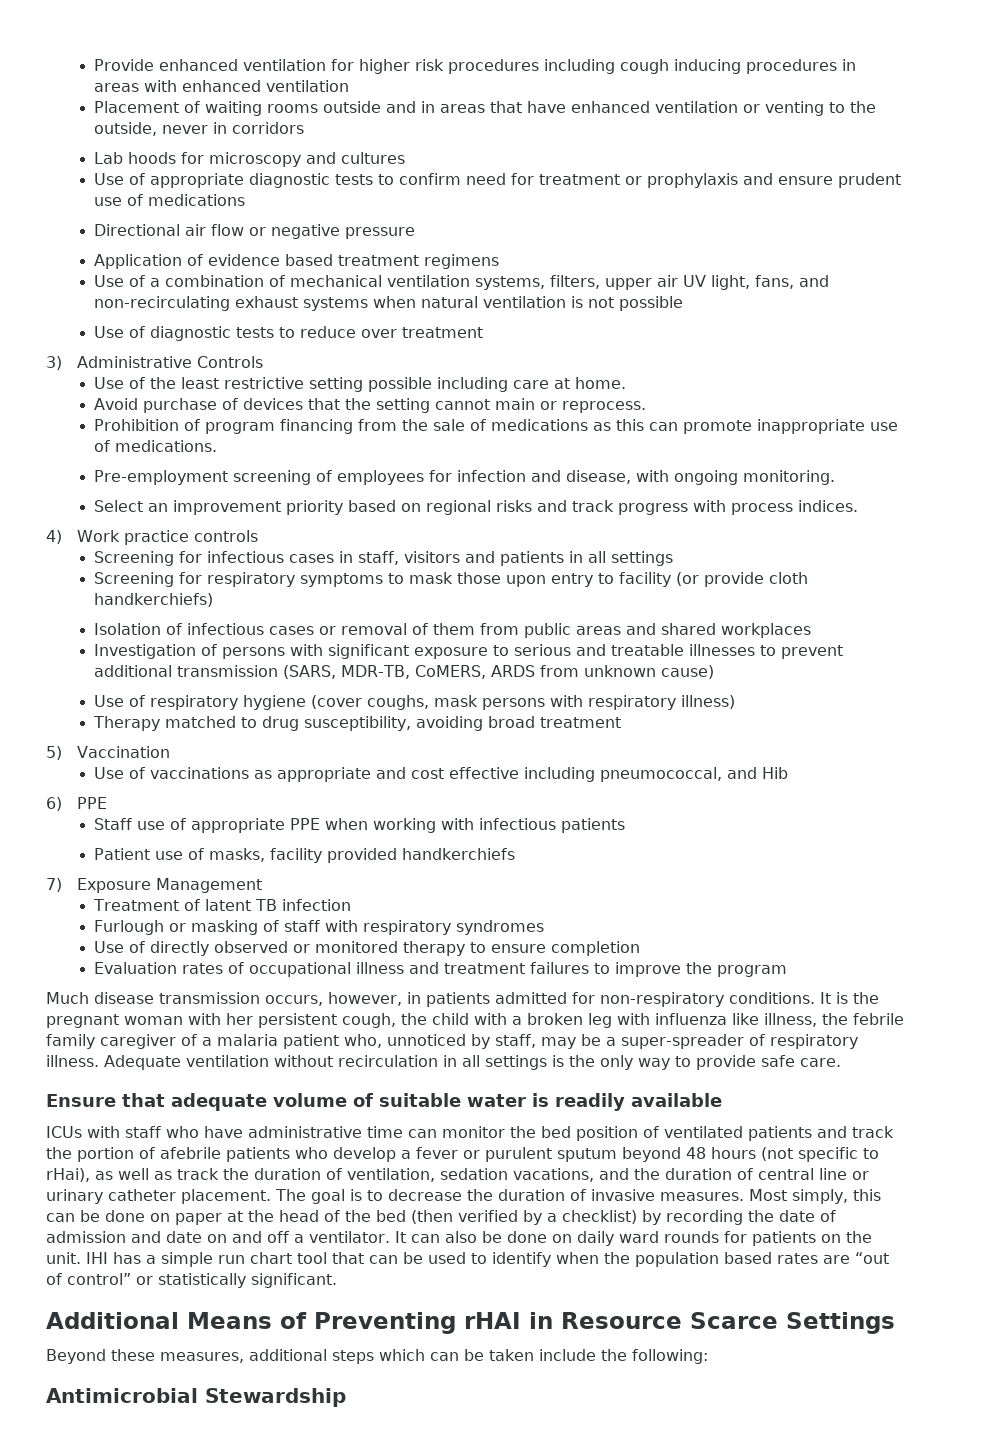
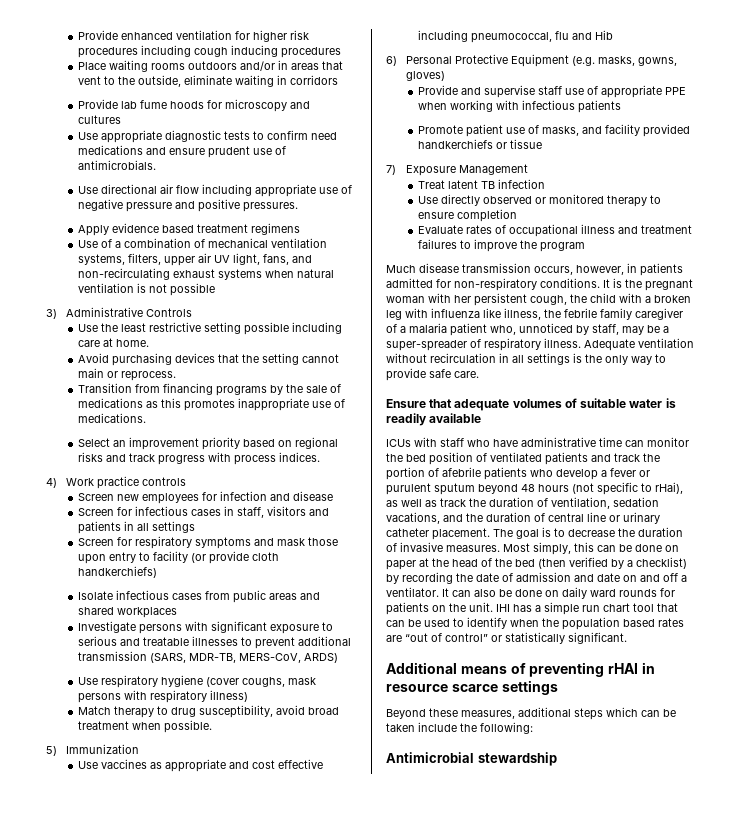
- Provide enhanced ventilation for higher risk procedures including cough inducing procedures in areas with enhanced ventilation
- Placement of waiting rooms outside and in areas that have enhanced ventilation or venting to the outside, never in corridors
+ Provide enhanced ventilation for higher risk procedures including cough inducing procedures
+ Place waiting rooms outdoors and/or in areas that vent to the outside, eliminate waiting in corridors
- Lab hoods for microscopy and cultures
+ Provide lab fume hoods for microscopy and cultures
- Use of appropriate diagnostic tests to confirm need for treatment or prophylaxis and ensure prudent use of medications
- Directional air flow or negative pressure
- Application of evidence based treatment regimens
+ Use appropriate diagnostic tests to confirm need medications and ensure prudent use of antimicrobials.
+ Use directional air flow including appropriate use of negative pressure and positive pressures.
+ Apply evidence based treatment regimens
- Use of diagnostic tests to reduce over treatment
- Use of the least restrictive setting possible including care at home.
+ Use the least restrictive setting possible including care at home.
- Avoid purchase of devices that the setting cannot main or reprocess.
+ Avoid purchasing devices that the setting cannot main or reprocess.
- Prohibition of program financing from the sale of medications as this can promote inappropriate use of medications.
+ Transition from financing programs by the sale of medications as this promotes inappropriate use of medications.
- Pre-employment screening of employees for infection and disease, with ongoing monitoring.
- Screening for infectious cases in staff, visitors and patients in all settings
+ Screen new employees for infection and disease
+ Screen for infectious cases in staff, visitors and patients in all settings
- Screening for respiratory symptoms to mask those upon entry to facility (or provide cloth handkerchiefs)
+ Screen for respiratory symptoms and mask those upon entry to facility (or provide cloth handkerchiefs)
- Isolation of infectious cases or removal of them from public areas and shared workplaces
+ Isolate infectious cases from public areas and shared workplaces
- Investigation of persons with significant exposure to serious and treatable illnesses to prevent additional transmission (SARS, MDR-TB, CoMERS, ARDS from unknown cause)
- Use of respiratory hygiene (cover coughs, mask persons with respiratory illness)
+ Investigate persons with significant exposure to serious and treatable illnesses to prevent additional transmission (SARS, MDR-TB, MERS-CoV, ARDS)
+ Use respiratory hygiene (cover coughs, mask persons with respiratory illness)
- Therapy matched to drug susceptibility, avoiding broad treatment
+ Match therapy to drug susceptibility, avoid broad treatment when possible.
- 5) Vaccination
- Use of vaccinations as appropriate and cost effective including pneumococcal, and Hib
+ 5) Immunization
+ Use vaccines as appropriate and cost effective including pneumococcal, flu and Hib
- 6) PPE
- Staff use of appropriate PPE when working with infectious patients
+ 6) Personal Protective Equipment (e.g. masks, gowns, gloves)
+ Provide and supervise staff use of appropriate PPE when working with infectious patients
- Patient use of masks, facility provided handkerchiefs
+ Promote patient use of masks, and facility provided handkerchiefs or tissue
- Treatment of latent TB infection
+ Treat latent TB infection
- Furlough or masking of staff with respiratory syndromes
- Use of directly observed or monitored therapy to ensure completion
+ Use directly observed or monitored therapy to ensure completion
- Evaluation rates of occupational illness and treatment failures to improve the program
+ Evaluate rates of occupational illness and treatment failures to improve the program
- Ensure that adequate volume of suitable water is readily available
+ Ensure that adequate volumes of suitable water is readily available
- Additional Means of Preventing rHAI in Resource Scarce Settings
+ Additional means of preventing rHAI in resource scarce settings
- Antimicrobial Stewardship
+ Antimicrobial stewardship

